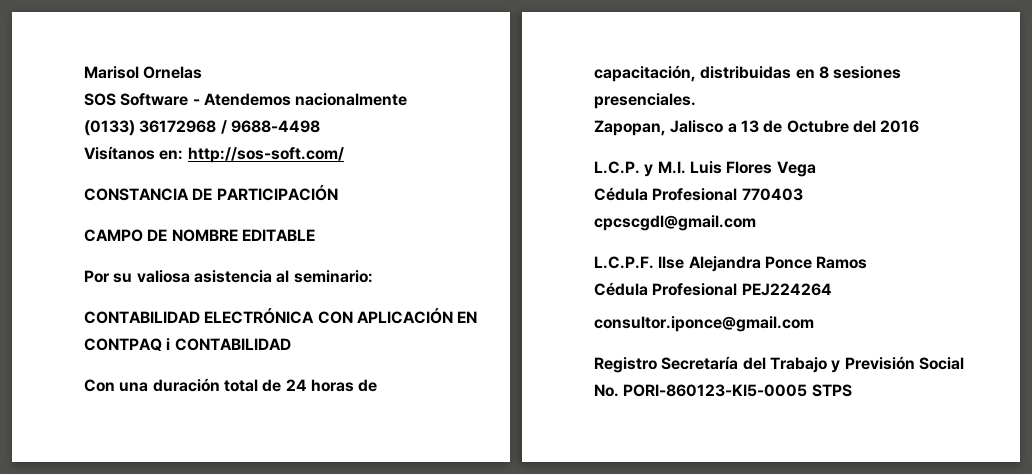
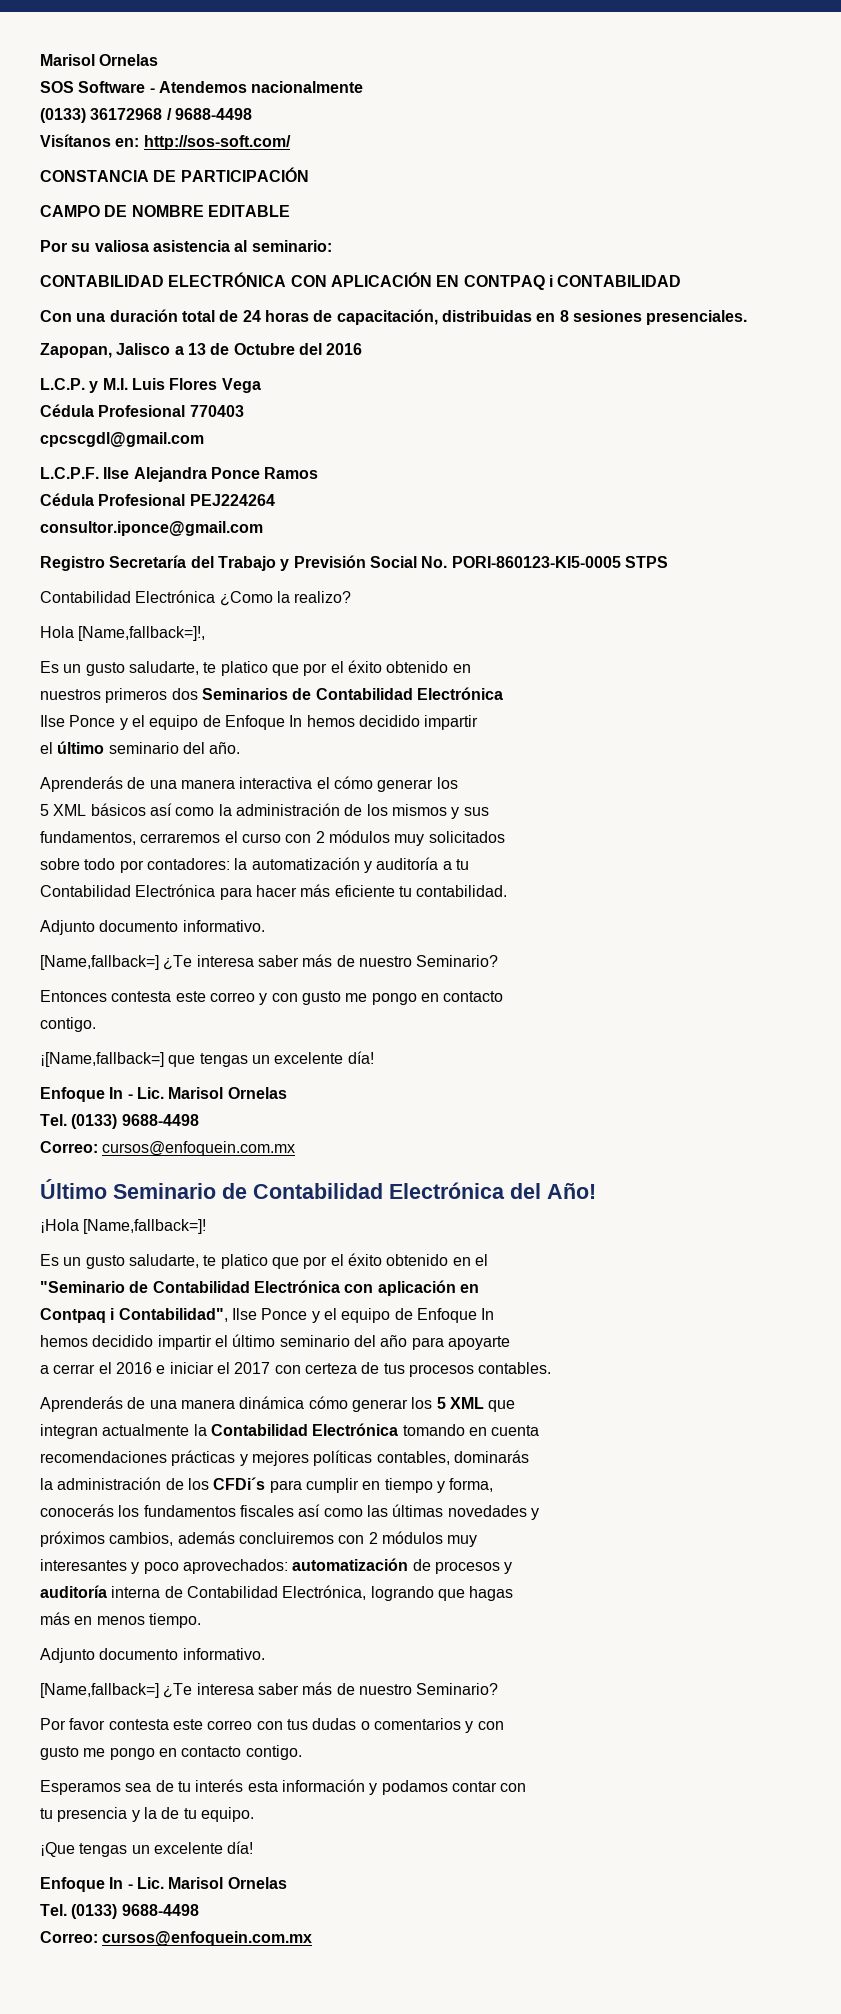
+ Contabilidad Electrónica ¿Como la realizo?
+ Hola [Name,fallback=]!,
+ Es un gusto saludarte, te platico que por el éxito obtenido en
+ nuestros primeros dos Seminarios de Contabilidad Electrónica
+ Ilse Ponce y el equipo de Enfoque In hemos decidido impartir
+ el último seminario del año.
+ Aprenderás de una manera interactiva el cómo generar los
+ 5 XML básicos así como la administración de los mismos y sus
+ fundamentos, cerraremos el curso con 2 módulos muy solicitados
+ sobre todo por contadores: la automatización y auditoría a tu
+ Contabilidad Electrónica para hacer más eficiente tu contabilidad.
+ Adjunto documento informativo.
+ [Name,fallback=] ¿Te interesa saber más de nuestro Seminario?
+ Entonces contesta este correo y con gusto me pongo en contacto
+ contigo.
+ ¡[Name,fallback=] que tengas un excelente día!
+ Enfoque In - Lic. Marisol Ornelas
+ Tel. (0133) 9688-4498
+ Correo: cursos@enfoquein.com.mx
+ Último Seminario de Contabilidad Electrónica del Año!
+ ¡Hola [Name,fallback=]!
+ Es un gusto saludarte, te platico que por el éxito obtenido en el
+ "Seminario de Contabilidad Electrónica con aplicación en
+ Contpaq i Contabilidad", Ilse Ponce y el equipo de Enfoque In
+ hemos decidido impartir el último seminario del año para apoyarte
+ a cerrar el 2016 e iniciar el 2017 con certeza de tus procesos contables.
+ Aprenderás de una manera dinámica cómo generar los 5 XML que
+ integran actualmente la Contabilidad Electrónica tomando en cuenta
+ recomendaciones prácticas y mejores políticas contables, dominarás
+ la administración de los CFDi´s para cumplir en tiempo y forma,
+ conocerás los fundamentos fiscales así como las últimas novedades y
+ próximos cambios, además concluiremos con 2 módulos muy
+ interesantes y poco aprovechados: automatización de procesos y
+ auditoría interna de Contabilidad Electrónica, logrando que hagas
+ más en menos tiempo.
+ Adjunto documento informativo.
+ [Name,fallback=] ¿Te interesa saber más de nuestro Seminario?
+ Por favor contesta este correo con tus dudas o comentarios y con
+ gusto me pongo en contacto contigo.
+ Esperamos sea de tu interés esta información y podamos contar con
+ tu presencia y la de tu equipo.
+ ¡Que tengas un excelente día!
+ Enfoque In - Lic. Marisol Ornelas
+ Tel. (0133) 9688-4498
+ Correo: cursos@enfoquein.com.mx

